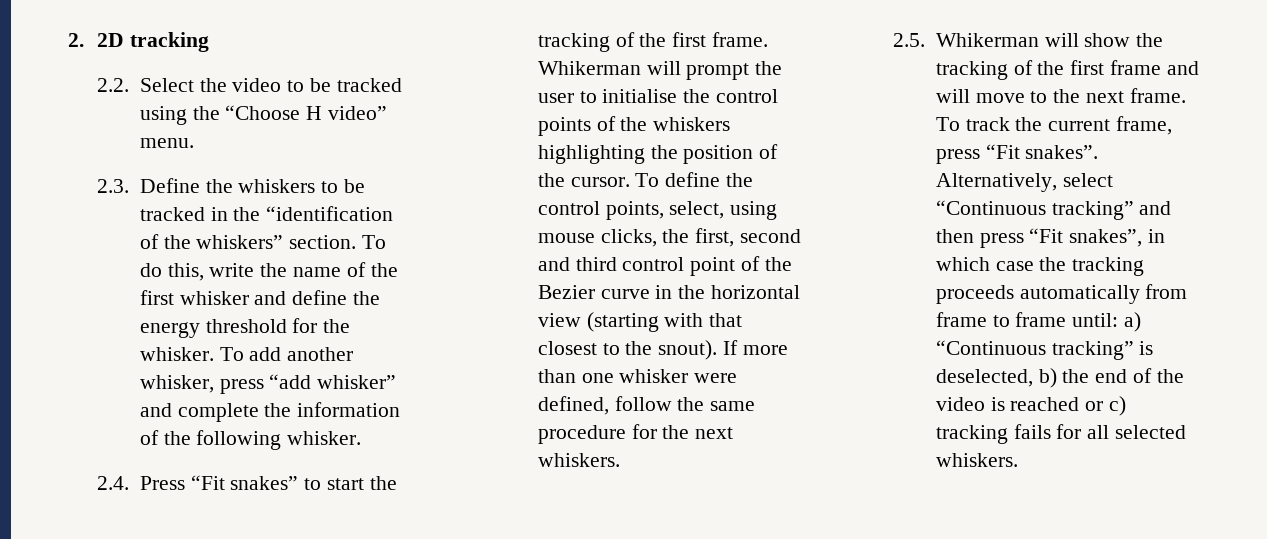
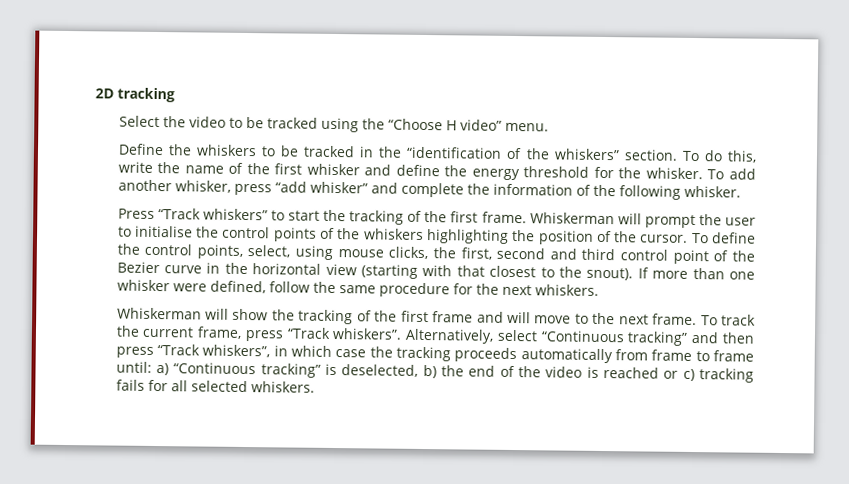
- 2. 2D tracking
+ 2D tracking
- 2.2. Select the video to be tracked using the “Choose H video” menu.
+ Select the video to be tracked using the “Choose H video” menu.
- 2.3. Define the whiskers to be tracked in the “identification of the whiskers” section.
+ Define the whiskers to be tracked in the “identification of the whiskers” section.
- 2.4. Press “Fit snakes” to start the tracking of the first frame.
+ Press “Track whiskers” to start the tracking of the first frame.
- Whikerman will prompt the user to initialise the control points of the whiskers highlighting the position of the cursor.
+ Whiskerman will prompt the user to initialise the control points of the whiskers highlighting the position of the cursor.
- 2.5. Whikerman will show the tracking of the first frame and will move to the next frame.
+ Whiskerman will show the tracking of the first frame and will move to the next frame.
- To track the current frame, press “Fit snakes”.
+ To track the current frame, press “Track whiskers”.
- Alternatively, select “Continuous tracking” and then press “Fit snakes”, in which case the tracking proceeds automatically from frame to frame until: a) “Continuous tracking” is deselected, b) the end of the video is reached or c) tracking fails for all selected whiskers.
+ Alternatively, select “Continuous tracking” and then press “Track whiskers”, in which case the tracking proceeds automatically from frame to frame until: a) “Continuous tracking” is deselected, b) the end of the video is reached or c) tracking fails for all selected whiskers.

